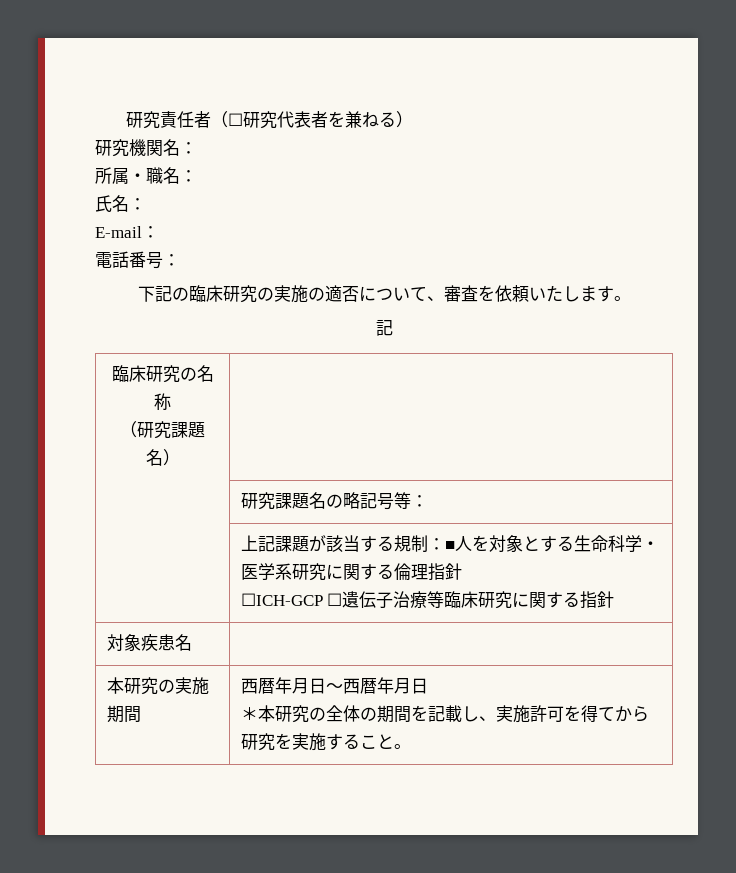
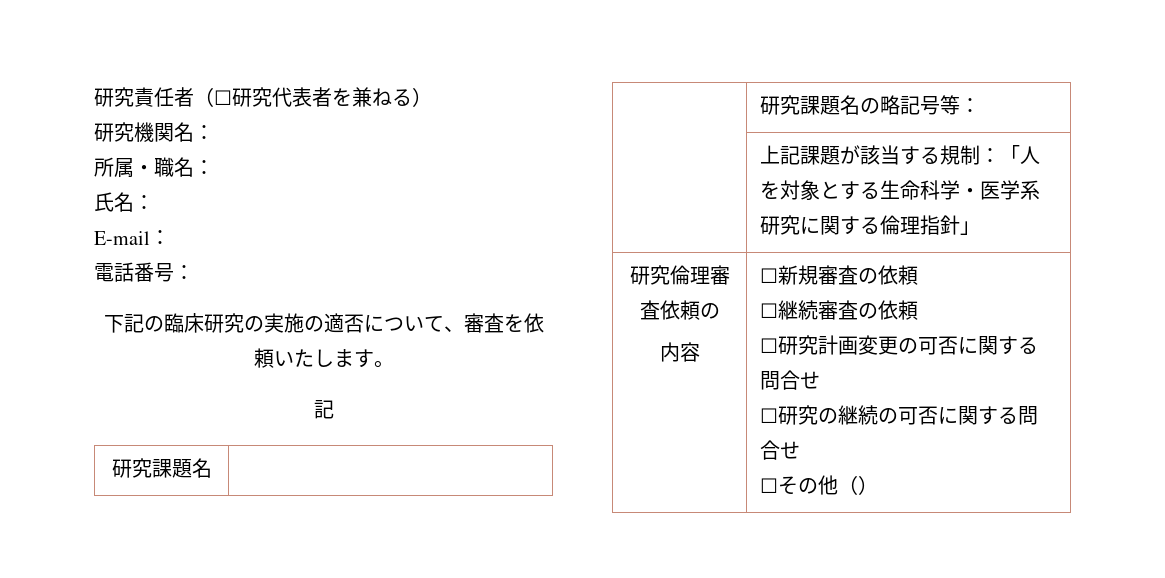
- 臨床研究の名称
- （研究課題名） |
+ 研究課題名 |
- | 上記課題が該当する規制：■人を対象とする生命科学・医学系研究に関する倫理指針
- ☐ICH-GCP ☐遺伝子治療等臨床研究に関する指針
- 対象疾患名 |
- 本研究の実施期間 | 西暦年月日～西暦年月日
- ＊本研究の全体の期間を記載し、実施許可を得てから研究を実施すること。
+ | 上記課題が該当する規制：「人を対象とする生命科学・医学系研究に関する倫理指針」
+ 研究倫理審査依頼の
+ 内容 | ☐新規審査の依頼
+ ☐継続審査の依頼
+ ☐研究計画変更の可否に関する問合せ
+ ☐研究の継続の可否に関する問合せ
+ ☐その他（）

